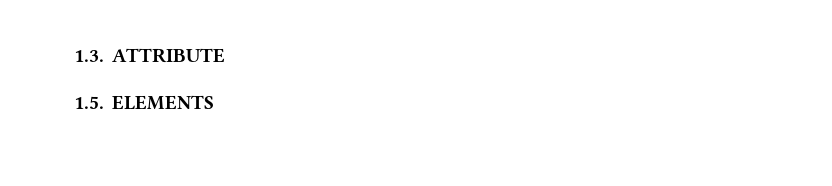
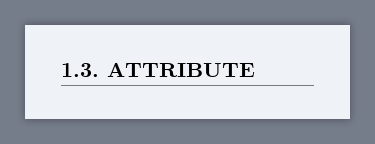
- 1.5. ELEMENTS

